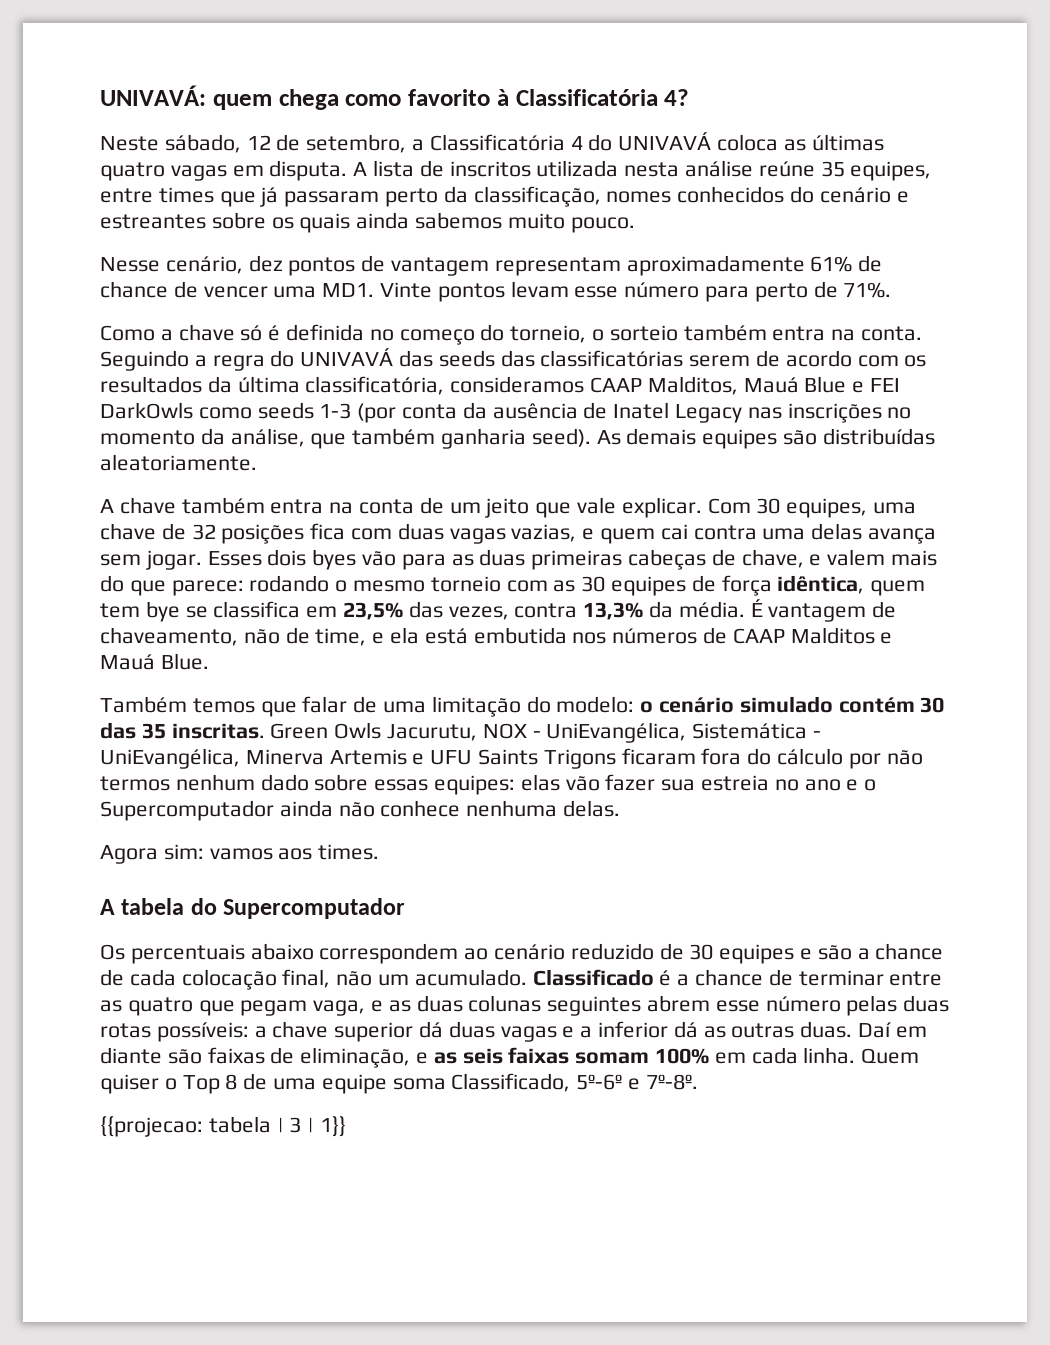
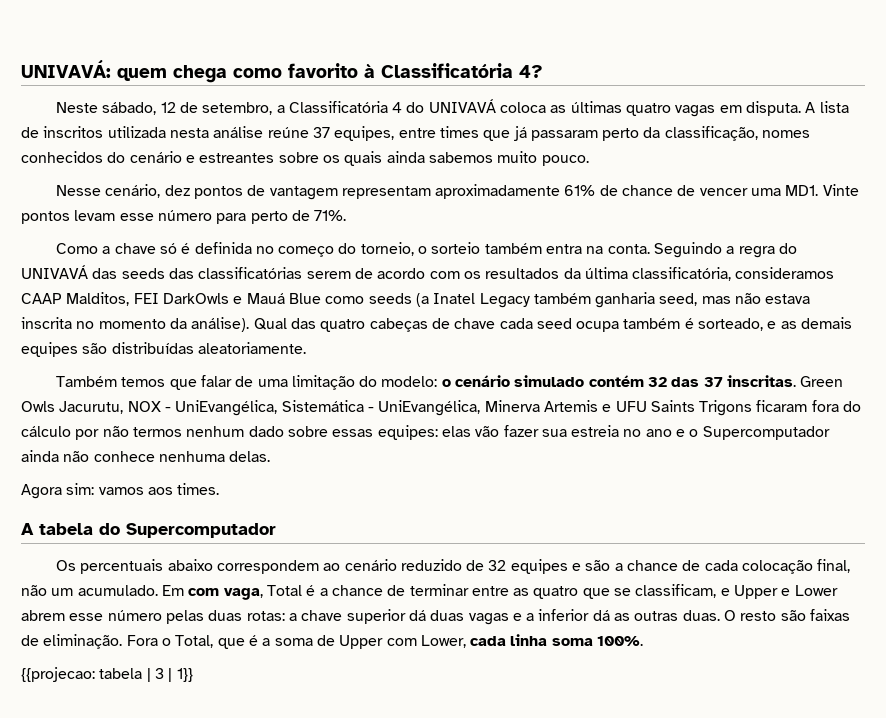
- A lista de inscritos utilizada nesta análise reúne 35 equipes, entre times que já passaram perto da classificação, nomes conhecidos do cenário e estreantes sobre os quais ainda sabemos muito pouco.
+ A lista de inscritos utilizada nesta análise reúne 37 equipes, entre times que já passaram perto da classificação, nomes conhecidos do cenário e estreantes sobre os quais ainda sabemos muito pouco.
- Seguindo a regra do UNIVAVÁ das seeds das classificatórias serem de acordo com os resultados da última classificatória, consideramos CAAP Malditos, Mauá Blue e FEI DarkOwls como seeds 1-3 (por conta da ausência de Inatel Legacy nas inscrições no momento da análise, que também ganharia seed). As demais equipes são distribuídas aleatoriamente.
+ Seguindo a regra do UNIVAVÁ das seeds das classificatórias serem de acordo com os resultados da última classificatória, consideramos CAAP Malditos, FEI DarkOwls e Mauá Blue como seeds (a Inatel Legacy também ganharia seed, mas não estava inscrita no momento da análise). Qual das quatro cabeças de chave cada seed ocupa também é sorteado, e as demais equipes são distribuídas aleatoriamente.
- A chave também entra na conta de um jeito que vale explicar. Com 30 equipes, uma chave de 32 posições fica com duas vagas vazias, e quem cai contra uma delas avança sem jogar. Esses dois byes vão para as duas primeiras cabeças de chave, e valem mais do que parece: rodando o mesmo torneio com as 30 equipes de força idêntica, quem tem bye se classifica em 23,5% das vezes, contra 13,3% da média. É vantagem de chaveamento, não de time, e ela está embutida nos números de CAAP Malditos e Mauá Blue.
- Também temos que falar de uma limitação do modelo: o cenário simulado contém 30 das 35 inscritas.
+ Também temos que falar de uma limitação do modelo: o cenário simulado contém 32 das 37 inscritas.
- Os percentuais abaixo correspondem ao cenário reduzido de 30 equipes e são a chance de cada colocação final, não um acumulado.
+ Os percentuais abaixo correspondem ao cenário reduzido de 32 equipes e são a chance de cada colocação final, não um acumulado.
- Classificado é a chance de terminar entre as quatro que pegam vaga, e as duas colunas seguintes abrem esse número pelas duas rotas possíveis: a chave superior dá duas vagas e a inferior dá as outras duas.
+ Em com vaga, Total é a chance de terminar entre as quatro que se classificam, e Upper e Lower abrem esse número pelas duas rotas: a chave superior dá duas vagas e a inferior dá as outras duas.
- Daí em diante são faixas de eliminação, e as seis faixas somam 100% em cada linha. Quem quiser o Top 8 de uma equipe soma Classificado, 5º-6º e 7º-8º.
+ O resto são faixas de eliminação. Fora o Total, que é a soma de Upper com Lower, cada linha soma 100%.

